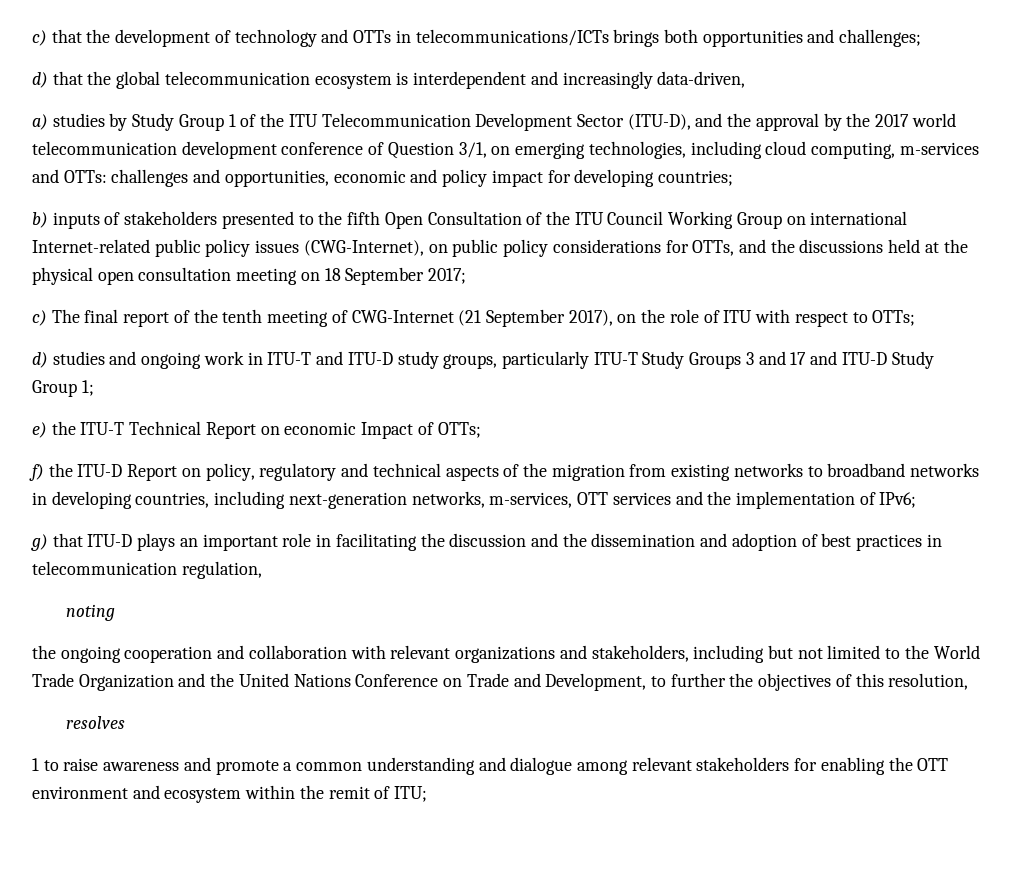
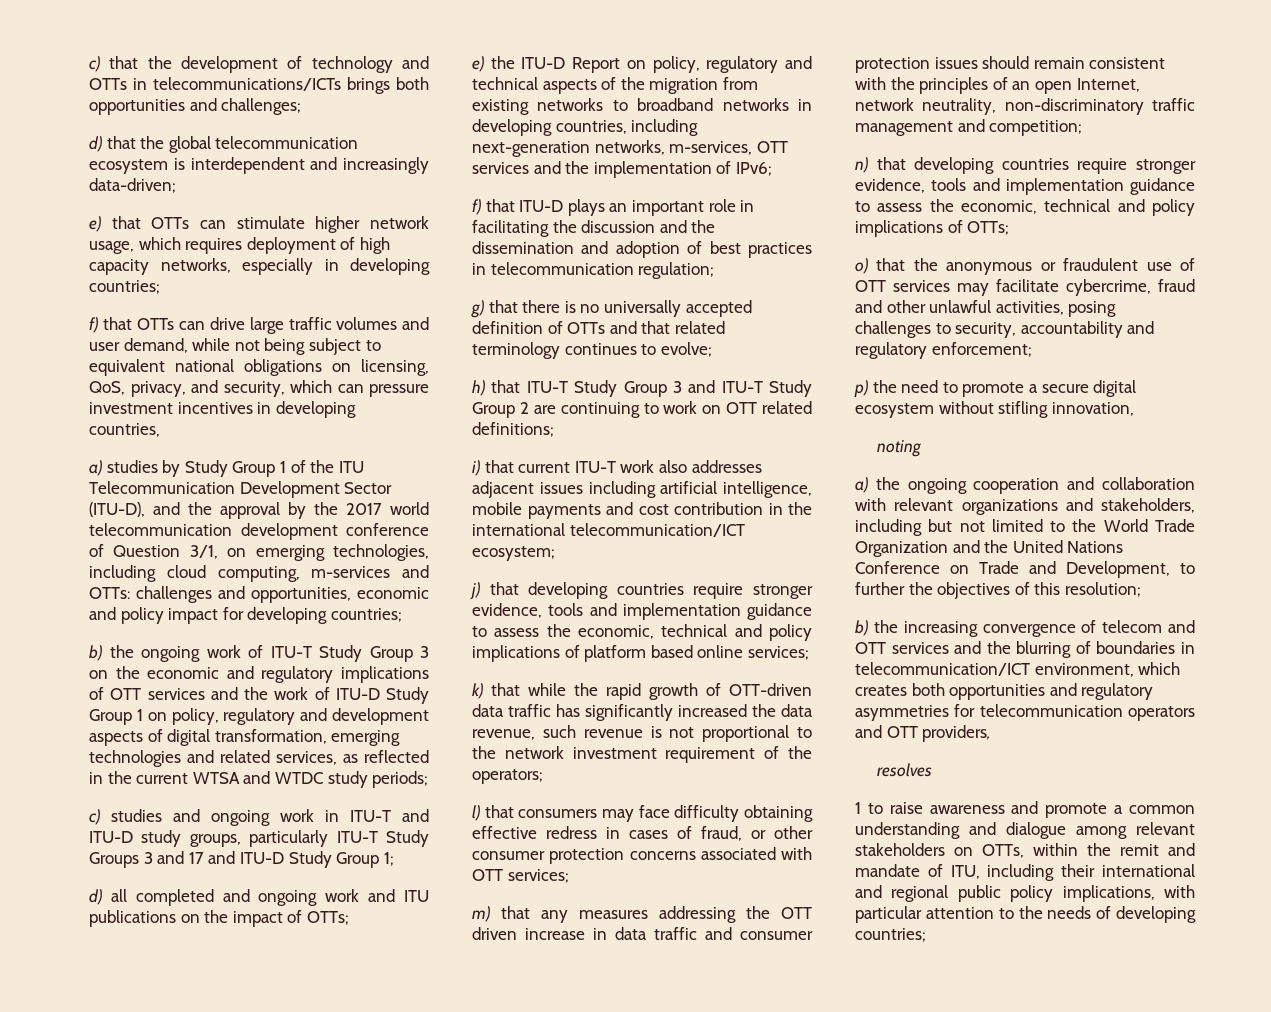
- d) that the global telecommunication ecosystem is interdependent and increasingly data-driven,
+ d) that the global telecommunication ecosystem is interdependent and increasingly data-driven;
+ e) that OTTs can stimulate higher network usage, which requires deployment of high capacity networks, especially in developing countries;
+ f) that OTTs can drive large traffic volumes and user demand, while not being subject to equivalent national obligations on licensing, QoS, privacy, and security, which can pressure investment incentives in developing countries,
- b) inputs of stakeholders presented to the fifth Open Consultation of the ITU Council Working Group on international Internet-related public policy issues (CWG-Internet), on public policy considerations for OTTs, and the discussions held at the physical open consultation meeting on 18 September 2017;
- c) The final report of the tenth meeting of CWG-Internet (21 September 2017), on the role of ITU with respect to OTTs;
- d) studies and ongoing work in ITU-T and ITU-D study groups, particularly ITU-T Study Groups 3 and 17 and ITU-D Study Group 1;
+ b) the ongoing work of ITU-T Study Group 3 on the economic and regulatory implications of OTT services and the work of ITU-D Study Group 1 on policy, regulatory and development aspects of digital transformation, emerging technologies and related services, as reflected in the current WTSA and WTDC study periods;
+ c) studies and ongoing work in ITU-T and ITU-D study groups, particularly ITU-T Study Groups 3 and 17 and ITU-D Study Group 1;
- e) the ITU-T Technical Report on economic Impact of OTTs;
- f) the ITU-D Report on policy, regulatory and technical aspects of the migration from existing networks to broadband networks in developing countries, including next-generation networks, m-services, OTT services and the implementation of IPv6;
+ d) all completed and ongoing work and ITU publications on the impact of OTTs;
+ e) the ITU-D Report on policy, regulatory and technical aspects of the migration from existing networks to broadband networks in developing countries, including next-generation networks, m-services, OTT services and the implementation of IPv6;
- g) that ITU-D plays an important role in facilitating the discussion and the dissemination and adoption of best practices in telecommunication regulation,
+ f) that ITU-D plays an important role in facilitating the discussion and the dissemination and adoption of best practices in telecommunication regulation;
+ g) that there is no universally accepted definition of OTTs and that related terminology continues to evolve;
+ h) that ITU-T Study Group 3 and ITU-T Study Group 2 are continuing to work on OTT related definitions;
+ i) that current ITU-T work also addresses adjacent issues including artificial intelligence, mobile payments and cost contribution in the international telecommunication/ICT ecosystem;
+ j) that developing countries require stronger evidence, tools and implementation guidance to assess the economic, technical and policy implications of platform based online services;
+ k) that while the rapid growth of OTT-driven data traffic has significantly increased the data revenue, such revenue is not proportional to the network investment requirement of the operators;
+ l) that consumers may face difficulty obtaining effective redress in cases of fraud, or other consumer protection concerns associated with OTT services;
+ m) that any measures addressing the OTT driven increase in data traffic and consumer protection issues should remain consistent with the principles of an open Internet, network neutrality, non-discriminatory traffic management and competition;
+ n) that developing countries require stronger evidence, tools and implementation guidance to assess the economic, technical and policy implications of OTTs;
+ o) that the anonymous or fraudulent use of OTT services may facilitate cybercrime, fraud and other unlawful activities, posing challenges to security, accountability and regulatory enforcement;
+ p) the need to promote a secure digital ecosystem without stifling innovation,
- the ongoing cooperation and collaboration with relevant organizations and stakeholders, including but not limited to the World Trade Organization and the United Nations Conference on Trade and Development, to further the objectives of this resolution,
+ a) the ongoing cooperation and collaboration with relevant organizations and stakeholders, including but not limited to the World Trade Organization and the United Nations Conference on Trade and Development, to further the objectives of this resolution;
+ b) the increasing convergence of telecom and OTT services and the blurring of boundaries in telecommunication/ICT environment, which creates both opportunities and regulatory asymmetries for telecommunication operators and OTT providers,
- 1 to raise awareness and promote a common understanding and dialogue among relevant stakeholders for enabling the OTT environment and ecosystem within the remit of ITU;
+ 1 to raise awareness and promote a common understanding and dialogue among relevant stakeholders on OTTs, within the remit and mandate of ITU, including their international and regional public policy implications, with particular attention to the needs of developing countries;

